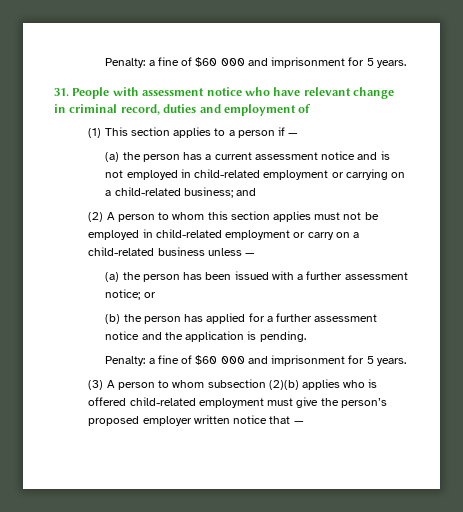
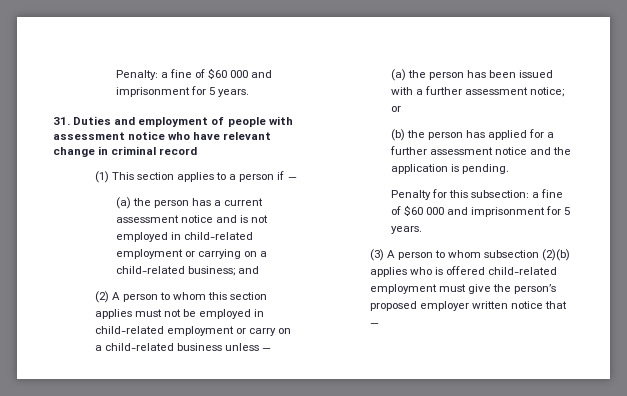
- 31. People with assessment notice who have relevant change in criminal record, duties and employment of
+ 31. Duties and employment of people with assessment notice who have relevant change in criminal record
  (b) the person has applied for a further assessment notice and the application is pending.
- Penalty: a fine of $60 000 and imprisonment for 5 years.
+ Penalty for this subsection: a fine of $60 000 and imprisonment for 5 years.

